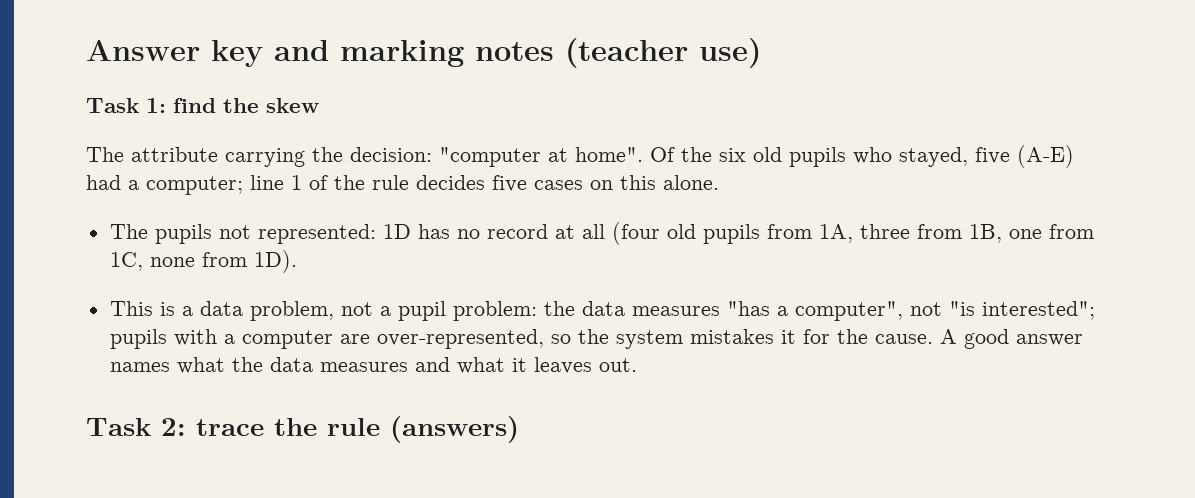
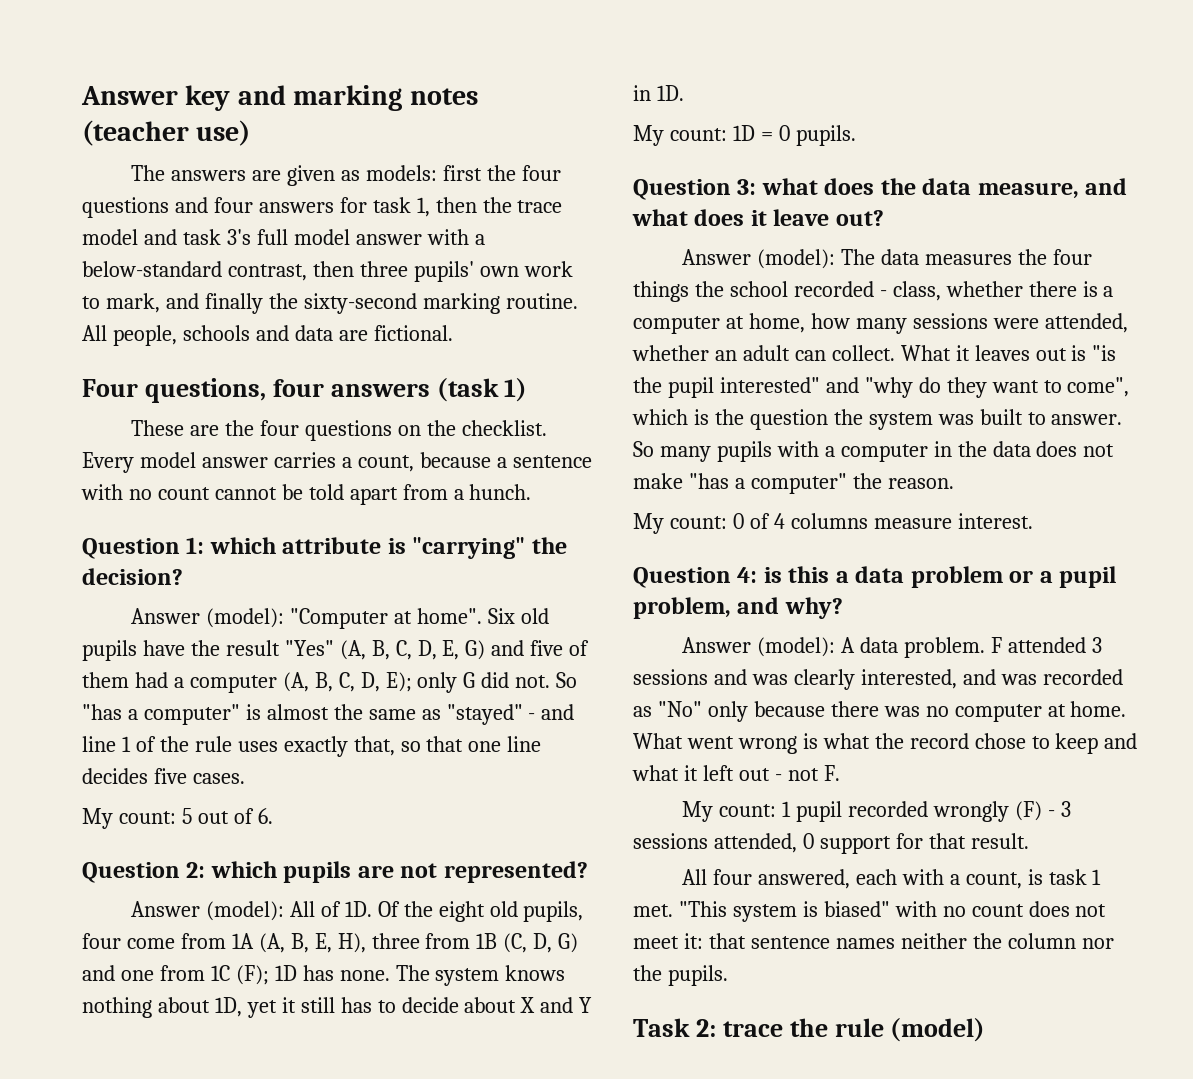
- Task 1: find the skew
- The attribute carrying the decision: "computer at home". Of the six old pupils who stayed, five (A-E) had a computer; line 1 of the rule decides five cases on this alone.
- The pupils not represented: 1D has no record at all (four old pupils from 1A, three from 1B, one from 1C, none from 1D).
- This is a data problem, not a pupil problem: the data measures "has a computer", not "is interested"; pupils with a computer are over-represented, so the system mistakes it for the cause. A good answer names what the data measures and what it leaves out.
+ The answers are given as models: first the four questions and four answers for task 1, then the trace model and task 3's full model answer with a below-standard contrast, then three pupils' own work to mark, and finally the sixty-second marking routine. All people, schools and data are fictional.
+ Four questions, four answers (task 1)
+ These are the four questions on the checklist. Every model answer carries a count, because a sentence with no count cannot be told apart from a hunch.
+ Question 1: which attribute is "carrying" the decision?
+ Answer (model): "Computer at home". Six old pupils have the result "Yes" (A, B, C, D, E, G) and five of them had a computer (A, B, C, D, E); only G did not. So "has a computer" is almost the same as "stayed" - and line 1 of the rule uses exactly that, so that one line decides five cases.
+ My count: 5 out of 6.
+ Question 2: which pupils are not represented?
+ Answer (model): All of 1D. Of the eight old pupils, four come from 1A (A, B, E, H), three from 1B (C, D, G) and one from 1C (F); 1D has none. The system knows nothing about 1D, yet it still has to decide about X and Y in 1D.
+ My count: 1D = 0 pupils.
+ Question 3: what does the data measure, and what does it leave out?
+ Answer (model): The data measures the four things the school recorded - class, whether there is a computer at home, how many sessions were attended, whether an adult can collect. What it leaves out is "is the pupil interested" and "why do they want to come", which is the question the system was built to answer. So many pupils with a computer in the data does not make "has a computer" the reason.
+ My count: 0 of 4 columns measure interest.
+ Question 4: is this a data problem or a pupil problem, and why?
+ Answer (model): A data problem. F attended 3 sessions and was clearly interested, and was recorded as "No" only because there was no computer at home. What went wrong is what the record chose to keep and what it left out - not F.
+ My count: 1 pupil recorded wrongly (F) - 3 sessions attended, 0 support for that result.
+ All four answered, each with a count, is task 1 met. "This system is biased" with no count does not meet it: that sentence names neither the column nor the pupils.
- Task 2: trace the rule (answers)
+ Task 2: trace the rule (model)

